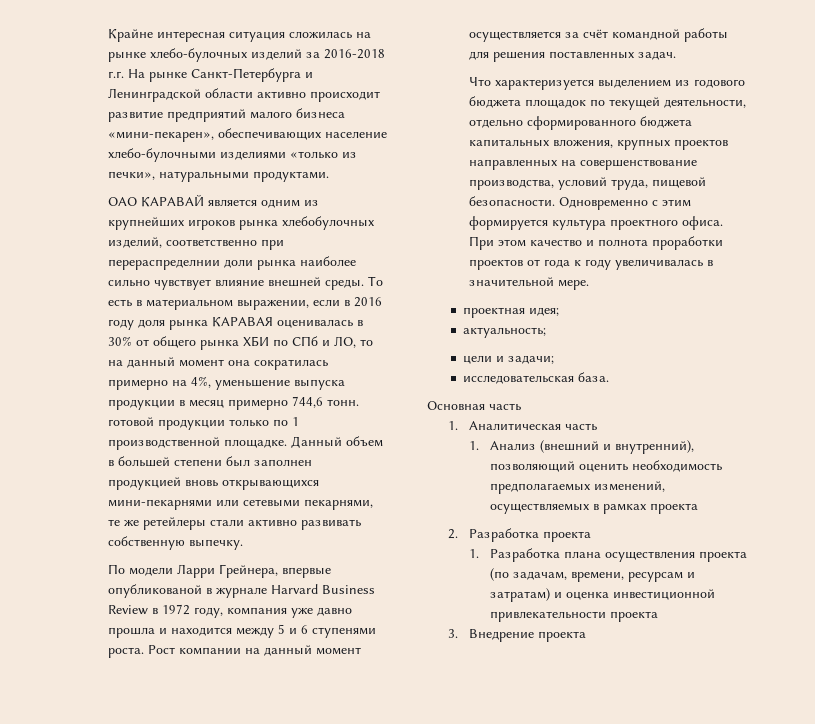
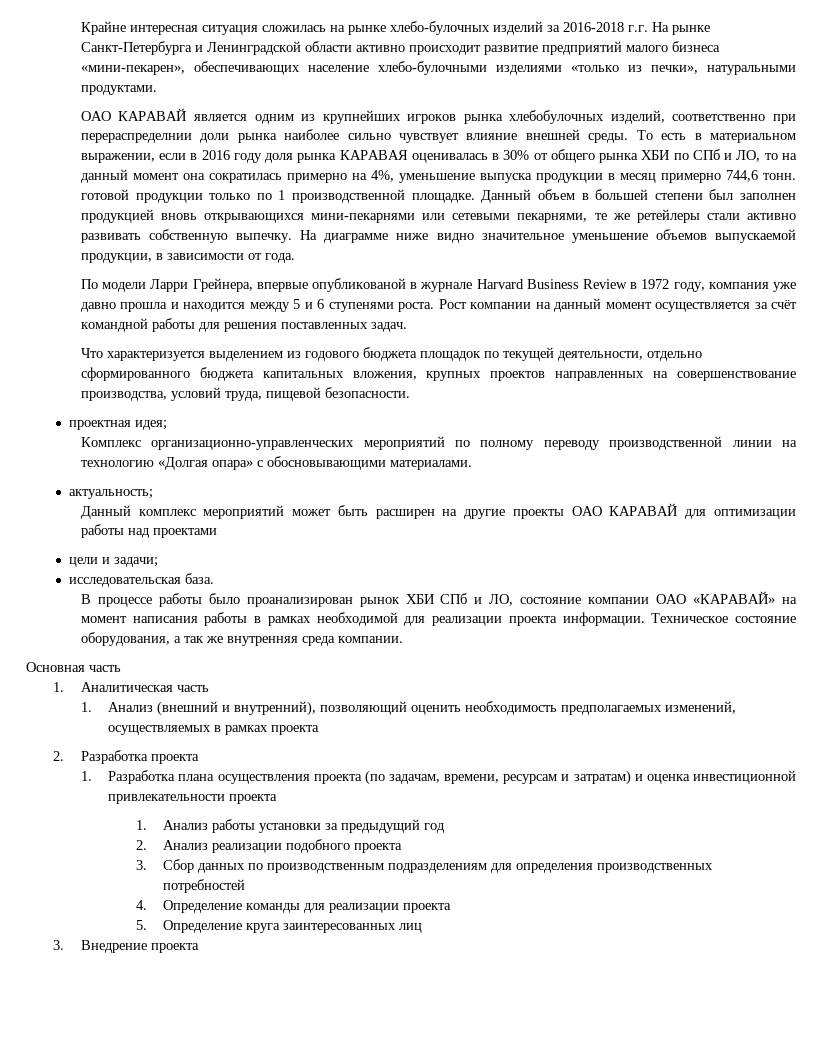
+ На диаграмме ниже видно значительное уменьшение объемов выпускаемой продукции, в зависимости от года.
- Что характеризуется выделением из годового бюджета площадок по текущей деятельности, отдельно сформированного бюджета капитальных вложения, крупных проектов направленных на совершенствование производства, условий труда, пищевой безопасности. Одновременно с этим формируется культура проектного офиса. При этом качество и полнота проработки проектов от года к году увеличивалась в значительной мере.
+ Что характеризуется выделением из годового бюджета площадок по текущей деятельности, отдельно сформированного бюджета капитальных вложения, крупных проектов направленных на совершенствование производства, условий труда, пищевой безопасности.
  проектная идея;
+ Комплекс организационно-управленческих мероприятий по полному переводу производственной линии на технологию «Долгая опара» с обосновывающими материалами.
  актуальность;
+ Данный комплекс мероприятий может быть расширен на другие проекты ОАО КАРАВАЙ для оптимизации работы над проектами
+ В процессе работы было проанализирован рынок ХБИ СПб и ЛО, состояние компании ОАО «КАРАВАЙ» на момент написания работы в рамках необходимой для реализации проекта информации. Техническое состояние оборудования, а так же внутренняя среда компании.
+ 1. Анализ работы установки за предыдущий год
+ 2. Анализ реализации подобного проекта
+ 3. Сбор данных по производственным подразделениям для определения производственных потребностей
+ 4. Определение команды для реализации проекта
+ 5. Определение круга заинтересованных лиц

